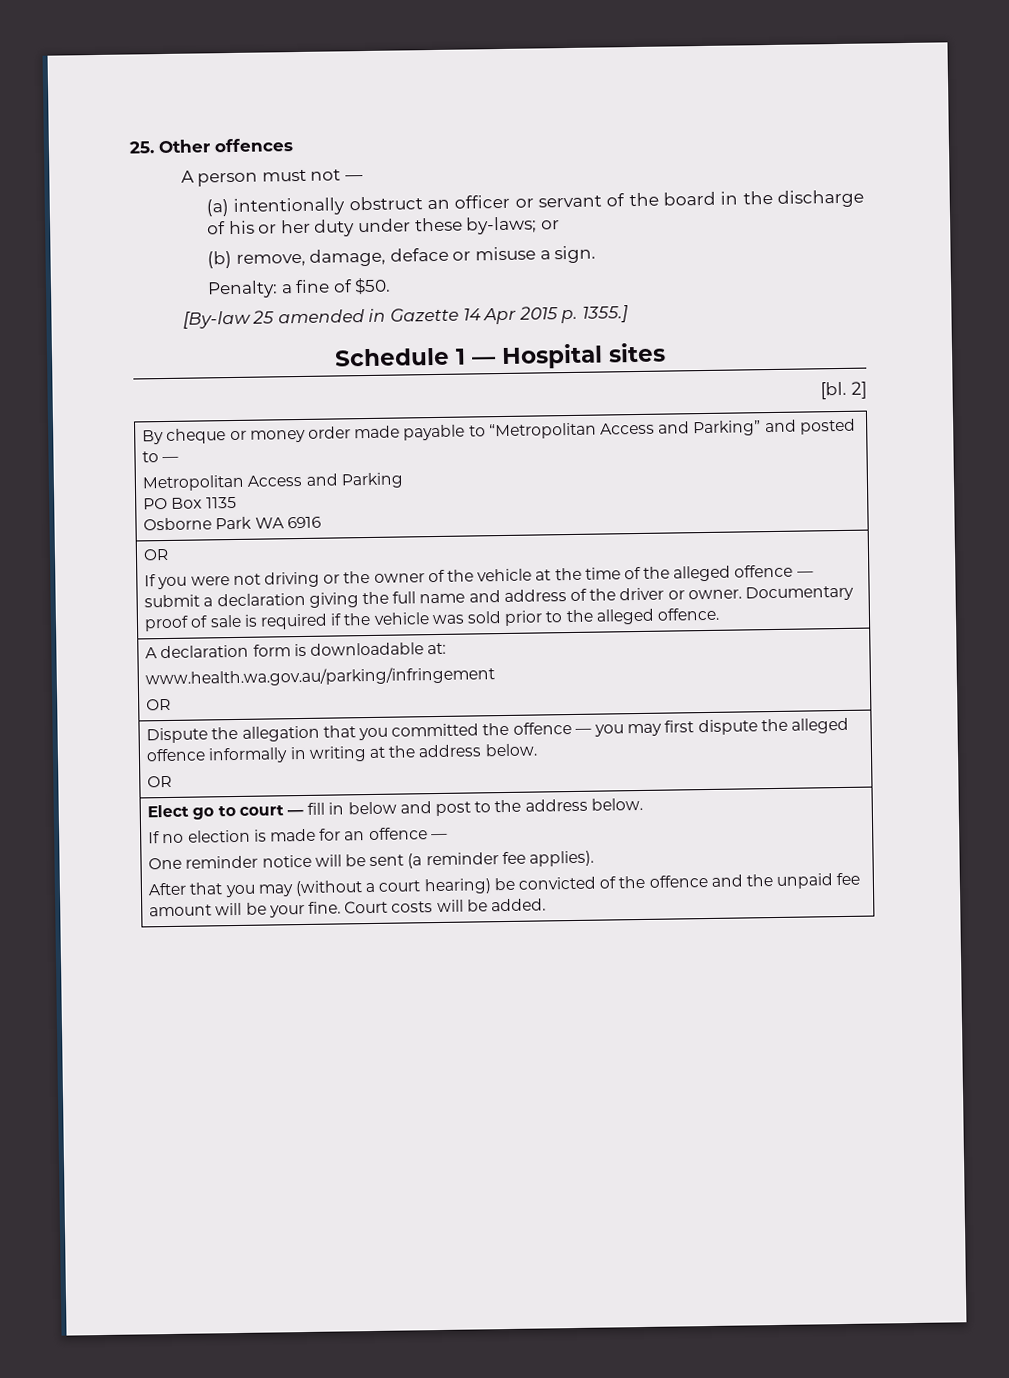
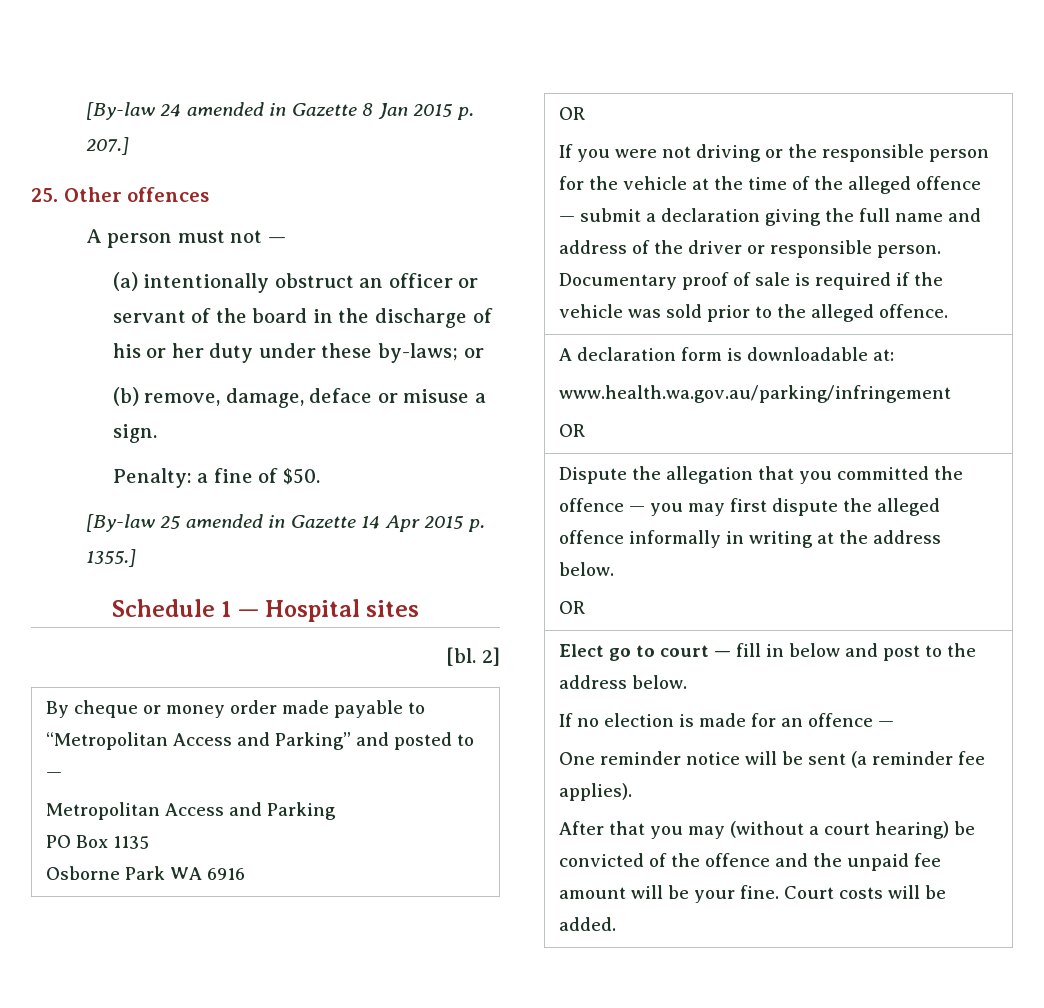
+ [By-law 24 amended in Gazette 8 Jan 2015 p. 207.]
- If you were not driving or the owner of the vehicle at the time of the alleged offence — submit a declaration giving the full name and address of the driver or owner.
+ If you were not driving or the responsible person for the vehicle at the time of the alleged offence — submit a declaration giving the full name and address of the driver or responsible person.

